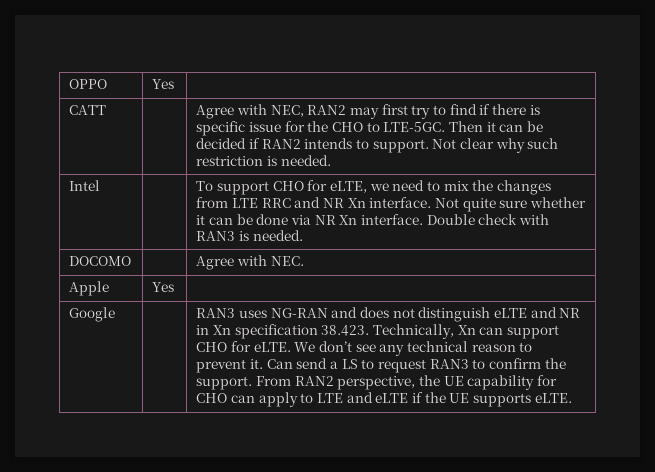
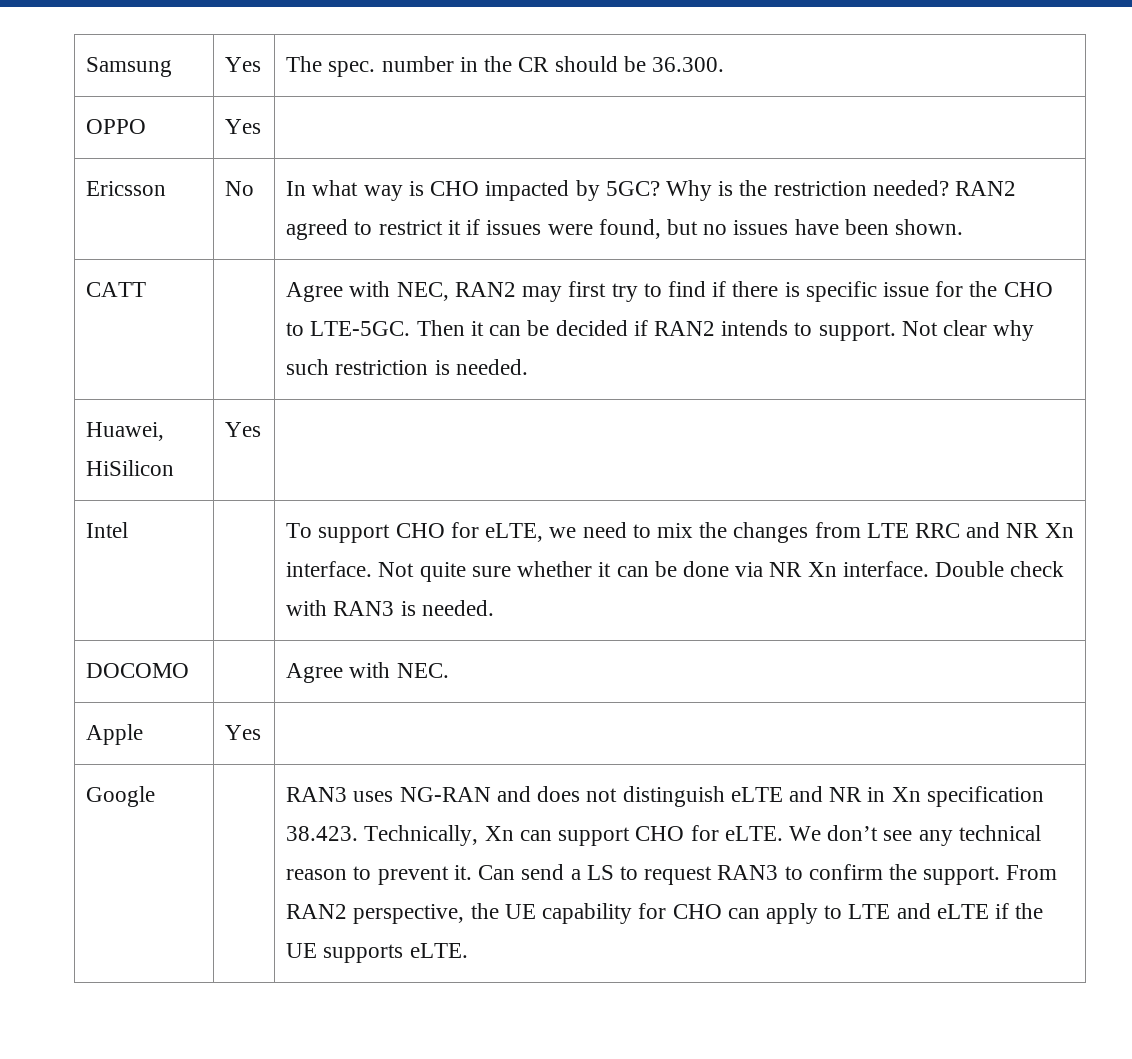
+ Samsung | Yes | The spec. number in the CR should be 36.300.
  OPPO | Yes |
+ Ericsson | No | In what way is CHO impacted by 5GC? Why is the restriction needed? RAN2 agreed to restrict it if issues were found, but no issues have been shown.
+ Huawei, HiSilicon | Yes |

